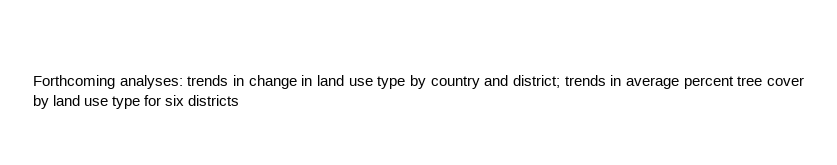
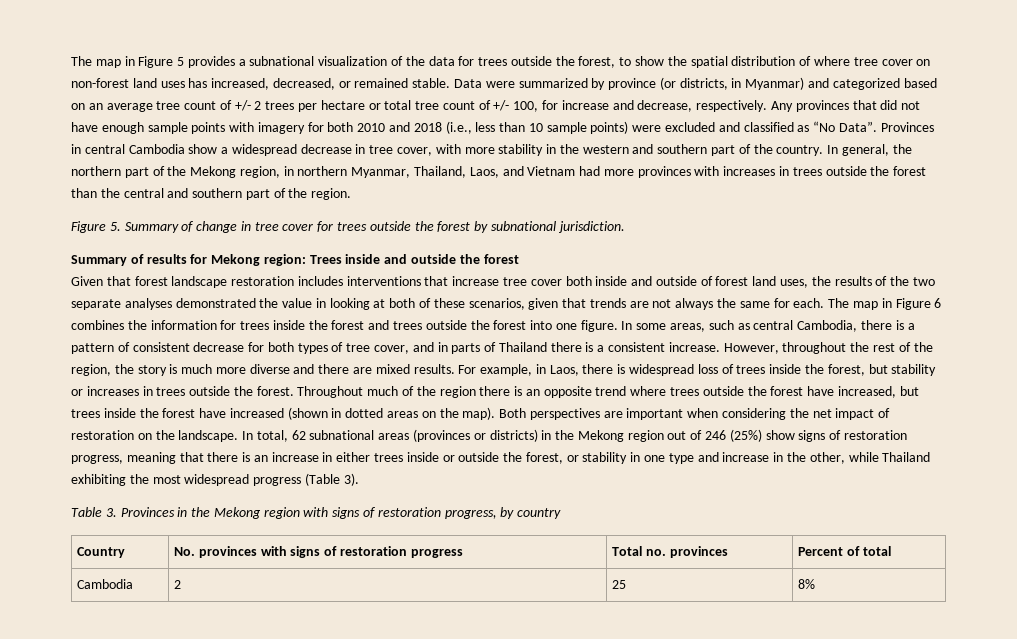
- Forthcoming analyses: trends in change in land use type by country and district; trends in average percent tree cover by land use type for six districts
+ The map in Figure 5 provides a subnational visualization of the data for trees outside the forest, to show the spatial distribution of where tree cover on non-forest land uses has increased, decreased, or remained stable. Data were summarized by province (or districts, in Myanmar) and categorized based on an average tree count of +/- 2 trees per hectare or total tree count of +/- 100, for increase and decrease, respectively. Any provinces that did not have enough sample points with imagery for both 2010 and 2018 (i.e., less than 10 sample points) were excluded and classified as “No Data”. Provinces in central Cambodia show a widespread decrease in tree cover, with more stability in the western and southern part of the country. In general, the northern part of the Mekong region, in northern Myanmar, Thailand, Laos, and Vietnam had more provinces with increases in trees outside the forest than the central and southern part of the region.
+ Figure 5. Summary of change in tree cover for trees outside the forest by subnational jurisdiction.
+ Summary of results for Mekong region: Trees inside and outside the forest
+ Given that forest landscape restoration includes interventions that increase tree cover both inside and outside of forest land uses, the results of the two separate analyses demonstrated the value in looking at both of these scenarios, given that trends are not always the same for each. The map in Figure 6 combines the information for trees inside the forest and trees outside the forest into one figure. In some areas, such as central Cambodia, there is a pattern of consistent decrease for both types of tree cover, and in parts of Thailand there is a consistent increase. However, throughout the rest of the region, the story is much more diverse and there are mixed results. For example, in Laos, there is widespread loss of trees inside the forest, but stability or increases in trees outside the forest. Throughout much of the region there is an opposite trend where trees outside the forest have increased, but trees inside the forest have increased (shown in dotted areas on the map). Both perspectives are important when considering the net impact of restoration on the landscape. In total, 62 subnational areas (provinces or districts) in the Mekong region out of 246 (25%) show signs of restoration progress, meaning that there is an increase in either trees inside or outside the forest, or stability in one type and increase in the other, while Thailand exhibiting the most widespread progress (Table 3).
+ Table 3. Provinces in the Mekong region with signs of restoration progress, by country
+ Country | No. provinces with signs of restoration progress | Total no. provinces | Percent of total
+ Cambodia | 2 | 25 | 8%

